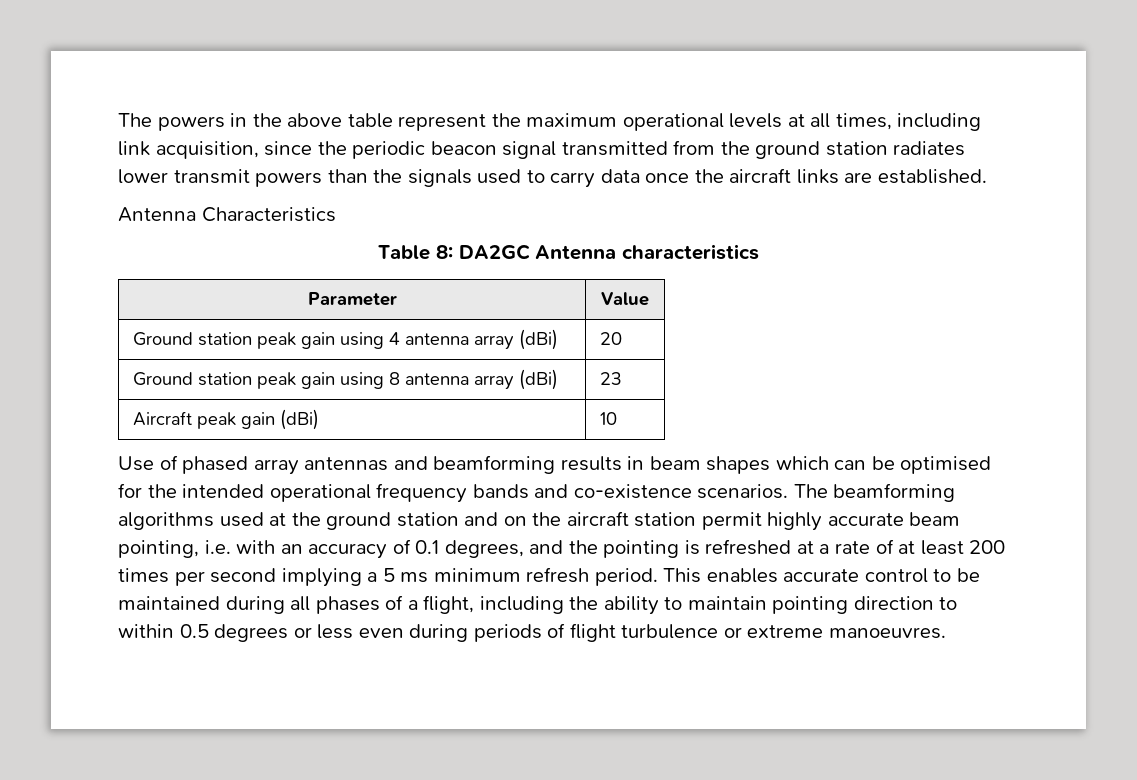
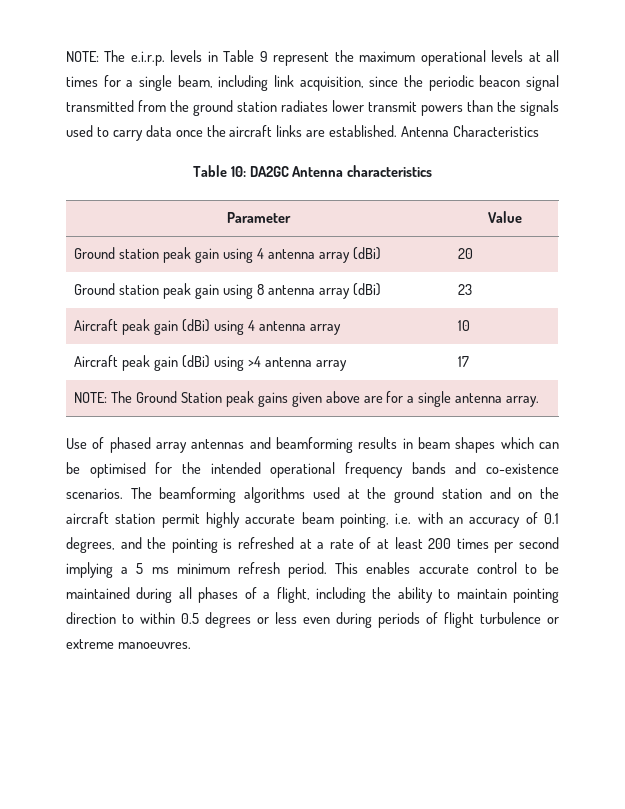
- The powers in the above table represent the maximum operational levels at all times, including link acquisition, since the periodic beacon signal transmitted from the ground station radiates lower transmit powers than the signals used to carry data once the aircraft links are established.
- Antenna Characteristics
+ NOTE: The e.i.r.p. levels in Table 9 represent the maximum operational levels at all times for a single beam, including link acquisition, since the periodic beacon signal transmitted from the ground station radiates lower transmit powers than the signals used to carry data once the aircraft links are established. Antenna Characteristics
- Table 8: DA2GC Antenna characteristics
+ Table 10: DA2GC Antenna characteristics
- Aircraft peak gain (dBi) | 10
+ Aircraft peak gain (dBi) using 4 antenna array | 10
+ Aircraft peak gain (dBi) using >4 antenna array | 17
+ NOTE: The Ground Station peak gains given above are for a single antenna array.

